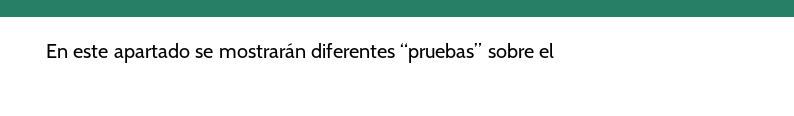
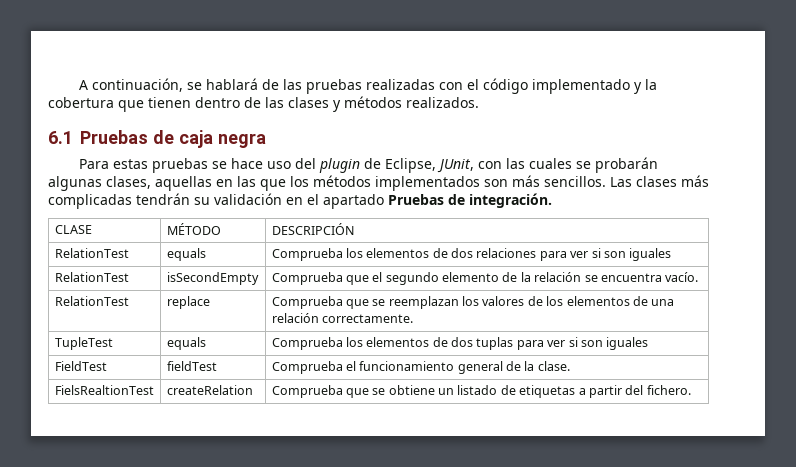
- En este apartado se mostrarán diferentes “pruebas” sobre el
+ A continuación, se hablará de las pruebas realizadas con el código implementado y la cobertura que tienen dentro de las clases y métodos realizados.
+ 6.1 Pruebas de caja negra
+ Para estas pruebas se hace uso del plugin de Eclipse, JUnit, con las cuales se probarán algunas clases, aquellas en las que los métodos implementados son más sencillos. Las clases más complicadas tendrán su validación en el apartado Pruebas de integración.
+ CLASE | MÉTODO | DESCRIPCIÓN
+ RelationTest | equals | Comprueba los elementos de dos relaciones para ver si son iguales
+ RelationTest | isSecondEmpty | Comprueba que el segundo elemento de la relación se encuentra vacío.
+ RelationTest | replace | Comprueba que se reemplazan los valores de los elementos de una relación correctamente.
+ TupleTest | equals | Comprueba los elementos de dos tuplas para ver si son iguales
+ FieldTest | fieldTest | Comprueba el funcionamiento general de la clase.
+ FielsRealtionTest | createRelation | Comprueba que se obtiene un listado de etiquetas a partir del fichero.

